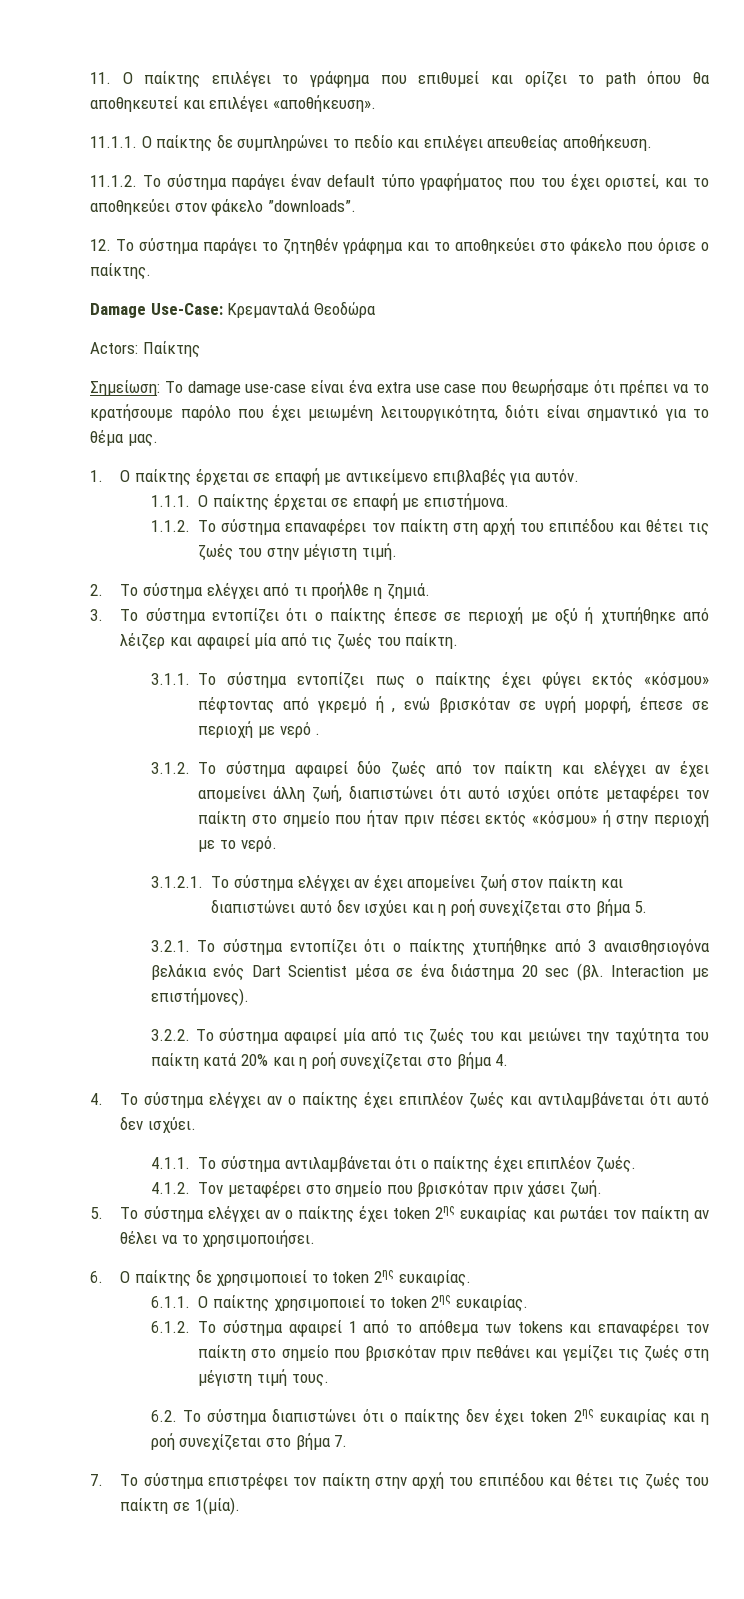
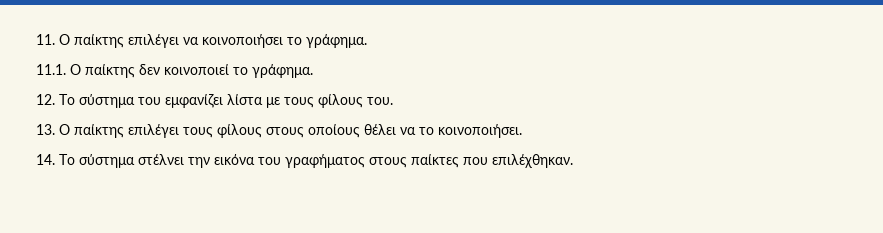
- 11. Ο παίκτης επιλέγει το γράφημα που επιθυμεί και ορίζει το path όπου θα αποθηκευτεί και επιλέγει «αποθήκευση».
- 11.1.1. Ο παίκτης δε συμπληρώνει το πεδίο και επιλέγει απευθείας αποθήκευση.
- 11.1.2. Το σύστημα παράγει έναν default τύπο γραφήματος που του έχει οριστεί, και το αποθηκεύει στον φάκελο ”downloads”.
- 12. Το σύστημα παράγει το ζητηθέν γράφημα και το αποθηκεύει στο φάκελο που όρισε ο παίκτης.
- Damage Use-Case: Κρεμανταλά Θεοδώρα
- Actors: Παίκτης
- Σημείωση: Το damage use-case είναι ένα extra use case που θεωρήσαμε ότι πρέπει να το κρατήσουμε παρόλο που έχει μειωμένη λειτουργικότητα, διότι είναι σημαντικό για το θέμα μας.
- 1. Ο παίκτης έρχεται σε επαφή με αντικείμενο επιβλαβές για αυτόν.
- 1.1.1. Ο παίκτης έρχεται σε επαφή με επιστήμονα.
- 1.1.2. Το σύστημα επαναφέρει τον παίκτη στη αρχή του επιπέδου και θέτει τις ζωές του στην μέγιστη τιμή.
- 2. Το σύστημα ελέγχει από τι προήλθε η ζημιά.
- 3. Το σύστημα εντοπίζει ότι ο παίκτης έπεσε σε περιοχή με οξύ ή χτυπήθηκε από λέιζερ και αφαιρεί μία από τις ζωές του παίκτη.
- 3.1.1. Το σύστημα εντοπίζει πως ο παίκτης έχει φύγει εκτός «κόσμου» πέφτοντας από γκρεμό ή , ενώ βρισκόταν σε υγρή μορφή, έπεσε σε περιοχή με νερό .
- 3.1.2. Το σύστημα αφαιρεί δύο ζωές από τον παίκτη και ελέγχει αν έχει απομείνει άλλη ζωή, διαπιστώνει ότι αυτό ισχύει οπότε μεταφέρει τον παίκτη στο σημείο που ήταν πριν πέσει εκτός «κόσμου» ή στην περιοχή με το νερό.
- 3.1.2.1. Το σύστημα ελέγχει αν έχει απομείνει ζωή στον παίκτη και διαπιστώνει αυτό δεν ισχύει και η ροή συνεχίζεται στο βήμα 5.
- 3.2.1. Το σύστημα εντοπίζει ότι ο παίκτης χτυπήθηκε από 3 αναισθησιογόνα βελάκια ενός Dart Scientist μέσα σε ένα διάστημα 20 sec (βλ. Interaction με επιστήμονες).
- 3.2.2. Το σύστημα αφαιρεί μία από τις ζωές του και μειώνει την ταχύτητα του παίκτη κατά 20% και η ροή συνεχίζεται στο βήμα 4.
- 4. Το σύστημα ελέγχει αν ο παίκτης έχει επιπλέον ζωές και αντιλαμβάνεται ότι αυτό δεν ισχύει.
- 4.1.1. Το σύστημα αντιλαμβάνεται ότι ο παίκτης έχει επιπλέον ζωές.
- 4.1.2. Τον μεταφέρει στο σημείο που βρισκόταν πριν χάσει ζωή.
- 5. Το σύστημα ελέγχει αν ο παίκτης έχει token 2ης ευκαιρίας και ρωτάει τον παίκτη αν θέλει να το χρησιμοποιήσει.
- 6. Ο παίκτης δε χρησιμοποιεί το token 2ης ευκαιρίας.
- 6.1.1. Ο παίκτης χρησιμοποιεί το token 2ης ευκαιρίας.
- 6.1.2. Το σύστημα αφαιρεί 1 από το απόθεμα των tokens και επαναφέρει τον παίκτη στο σημείο που βρισκόταν πριν πεθάνει και γεμίζει τις ζωές στη μέγιστη τιμή τους.
- 6.2. Το σύστημα διαπιστώνει ότι ο παίκτης δεν έχει token 2ης ευκαιρίας και η ροή συνεχίζεται στο βήμα 7.
- 7. Το σύστημα επιστρέφει τον παίκτη στην αρχή του επιπέδου και θέτει τις ζωές του παίκτη σε 1(μία).
+ 11. Ο παίκτης επιλέγει να κοινοποιήσει το γράφημα.
+ 11.1. Ο παίκτης δεν κοινοποιεί το γράφημα.
+ 12. Το σύστημα του εμφανίζει λίστα με τους φίλους του.
+ 13. Ο παίκτης επιλέγει τους φίλους στους οποίους θέλει να το κοινοποιήσει.
+ 14. Το σύστημα στέλνει την εικόνα του γραφήματος στους παίκτες που επιλέχθηκαν.

